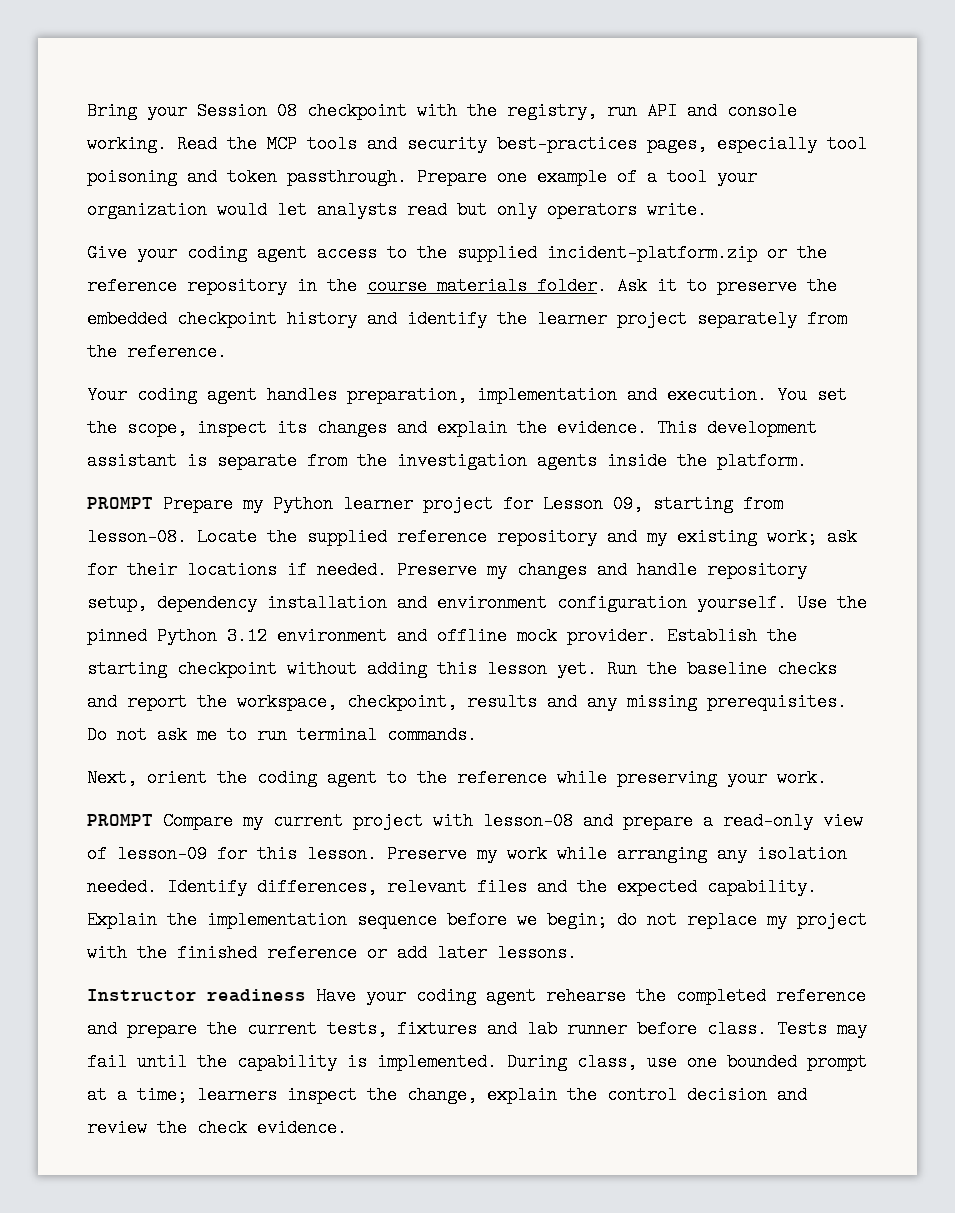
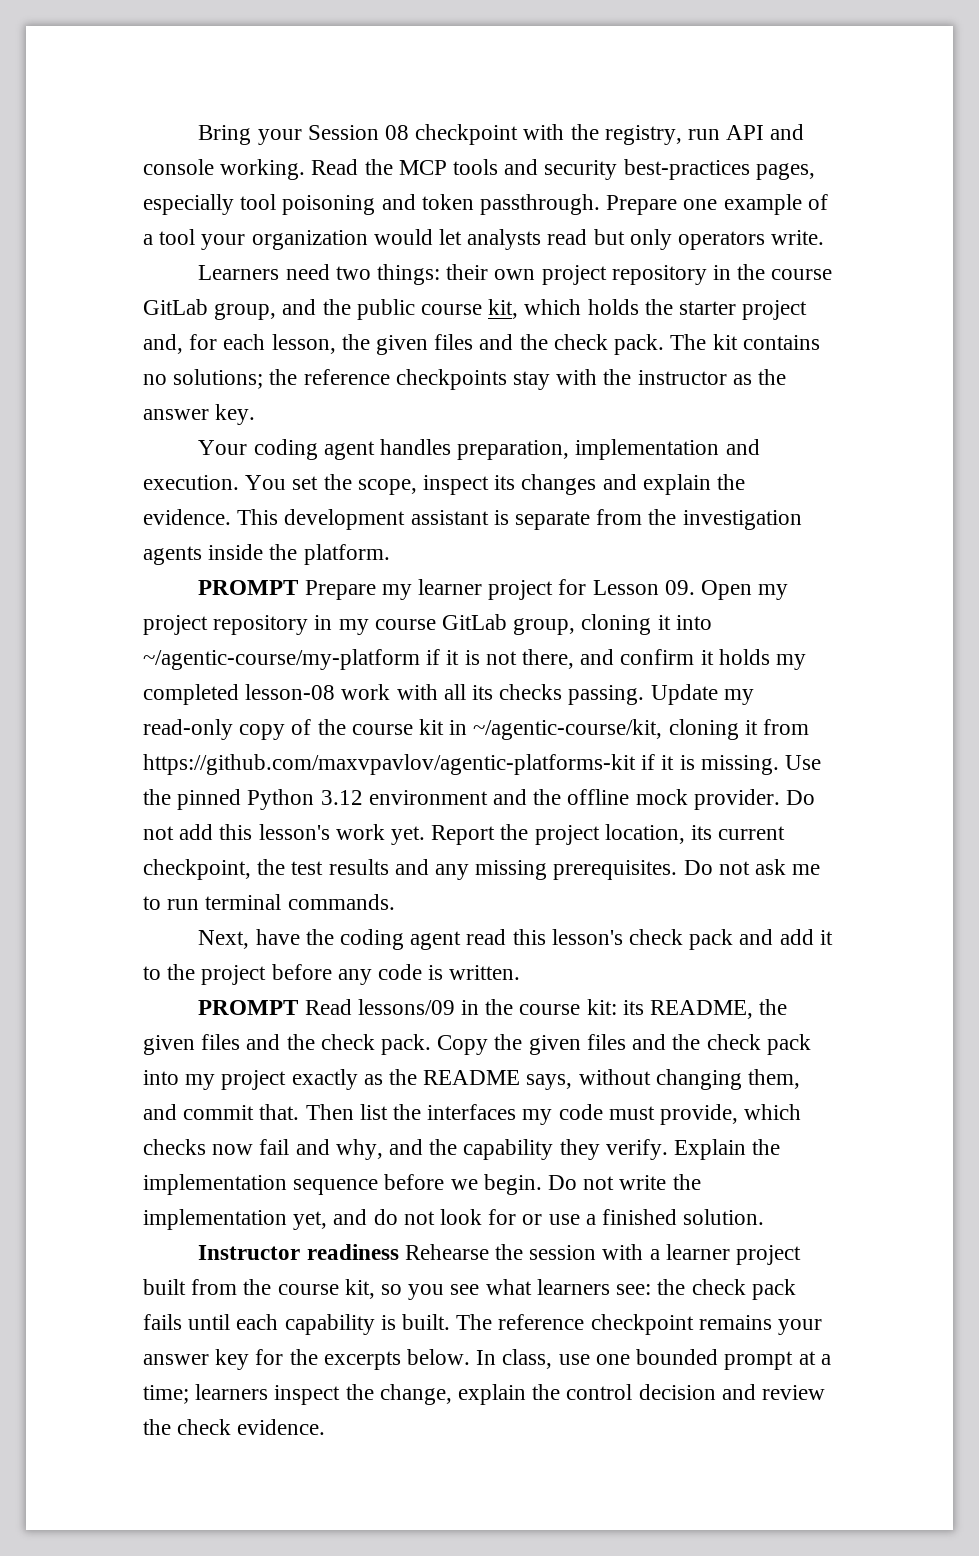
- Give your coding agent access to the supplied incident-platform.zip or the reference repository in the course materials folder. Ask it to preserve the embedded checkpoint history and identify the learner project separately from the reference.
+ Learners need two things: their own project repository in the course GitLab group, and the public course kit, which holds the starter project and, for each lesson, the given files and the check pack. The kit contains no solutions; the reference checkpoints stay with the instructor as the answer key.
- PROMPT Prepare my Python learner project for Lesson 09, starting from lesson-08. Locate the supplied reference repository and my existing work; ask for their locations if needed. Preserve my changes and handle repository setup, dependency installation and environment configuration yourself.
+ PROMPT Prepare my learner project for Lesson 09. Open my project repository in my course GitLab group, cloning it into ~/agentic-course/my-platform if it is not there, and confirm it holds my completed lesson-08 work with all its checks passing. Update my read-only copy of the course kit in ~/agentic-course/kit, cloning it from https://github.com/maxvpavlov/agentic-platforms-kit if it is missing.
- Use the pinned Python 3.12 environment and offline mock provider.
+ Use the pinned Python 3.12 environment and the offline mock provider.
- Establish the starting checkpoint without adding this lesson yet. Run the baseline checks and report the workspace, checkpoint, results and any missing prerequisites.
+ Do not add this lesson's work yet. Report the project location, its current checkpoint, the test results and any missing prerequisites.
- Next, orient the coding agent to the reference while preserving your work.
- PROMPT Compare my current project with lesson-08 and prepare a read-only view of lesson-09 for this lesson. Preserve my work while arranging any isolation needed. Identify differences, relevant files and the expected capability.
+ Next, have the coding agent read this lesson's check pack and add it to the project before any code is written.
+ PROMPT Read lessons/09 in the course kit: its README, the given files and the check pack. Copy the given files and the check pack into my project exactly as the README says, without changing them, and commit that. Then list the interfaces my code must provide, which checks now fail and why, and the capability they verify.
- Explain the implementation sequence before we begin; do not replace my project with the finished reference or add later lessons.
- Instructor readiness Have your coding agent rehearse the completed reference and prepare the current tests, fixtures and lab runner before class. Tests may fail until the capability is implemented. During class, use one bounded prompt at a time; learners inspect the change, explain the control decision and review the check evidence.
+ Explain the implementation sequence before we begin. Do not write the implementation yet, and do not look for or use a finished solution.
+ Instructor readiness Rehearse the session with a learner project built from the course kit, so you see what learners see: the check pack fails until each capability is built. The reference checkpoint remains your answer key for the excerpts below. In class, use one bounded prompt at a time; learners inspect the change, explain the control decision and review the check evidence.

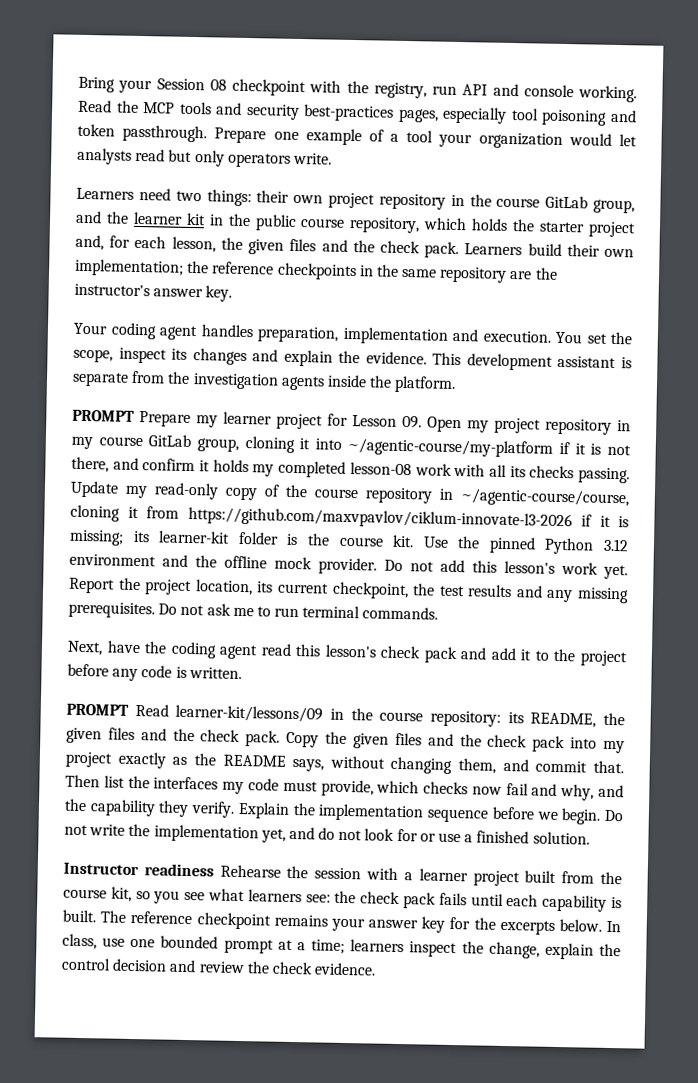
- Learners need two things: their own project repository in the course GitLab group, and the public course kit, which holds the starter project and, for each lesson, the given files and the check pack.
+ Learners need two things: their own project repository in the course GitLab group, and the learner kit in the public course repository, which holds the starter project and, for each lesson, the given files and the check pack.
- The kit contains no solutions; the reference checkpoints stay with the instructor as the answer key.
+ Learners build their own implementation; the reference checkpoints in the same repository are the instructor's answer key.
- Update my read-only copy of the course kit in ~/agentic-course/kit, cloning it from https://github.com/maxvpavlov/agentic-platforms-kit if it is missing.
+ Update my read-only copy of the course repository in ~/agentic-course/course, cloning it from https://github.com/maxvpavlov/ciklum-innovate-l3-2026 if it is missing; its learner-kit folder is the course kit.
- PROMPT Read lessons/09 in the course kit: its README, the given files and the check pack.
+ PROMPT Read learner-kit/lessons/09 in the course repository: its README, the given files and the check pack.

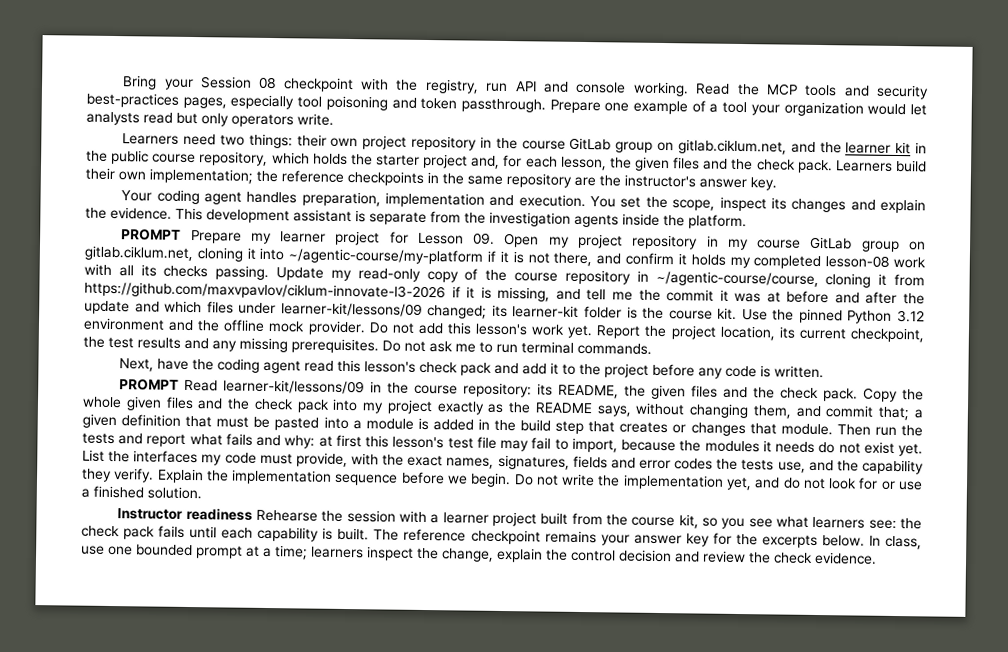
- Learners need two things: their own project repository in the course GitLab group, and the learner kit in the public course repository, which holds the starter project and, for each lesson, the given files and the check pack.
+ Learners need two things: their own project repository in the course GitLab group on gitlab.ciklum.net, and the learner kit in the public course repository, which holds the starter project and, for each lesson, the given files and the check pack.
- PROMPT Prepare my learner project for Lesson 09. Open my project repository in my course GitLab group, cloning it into ~/agentic-course/my-platform if it is not there, and confirm it holds my completed lesson-08 work with all its checks passing.
+ PROMPT Prepare my learner project for Lesson 09. Open my project repository in my course GitLab group on gitlab.ciklum.net, cloning it into ~/agentic-course/my-platform if it is not there, and confirm it holds my completed lesson-08 work with all its checks passing.
- Update my read-only copy of the course repository in ~/agentic-course/course, cloning it from https://github.com/maxvpavlov/ciklum-innovate-l3-2026 if it is missing; its learner-kit folder is the course kit.
+ Update my read-only copy of the course repository in ~/agentic-course/course, cloning it from https://github.com/maxvpavlov/ciklum-innovate-l3-2026 if it is missing, and tell me the commit it was at before and after the update and which files under learner-kit/lessons/09 changed; its learner-kit folder is the course kit.
- Copy the given files and the check pack into my project exactly as the README says, without changing them, and commit that. Then list the interfaces my code must provide, which checks now fail and why, and the capability they verify.
+ Copy the whole given files and the check pack into my project exactly as the README says, without changing them, and commit that; a given definition that must be pasted into a module is added in the build step that creates or changes that module. Then run the tests and report what fails and why: at first this lesson's test file may fail to import, because the modules it needs do not exist yet. List the interfaces my code must provide, with the exact names, signatures, fields and error codes the tests use, and the capability they verify.

